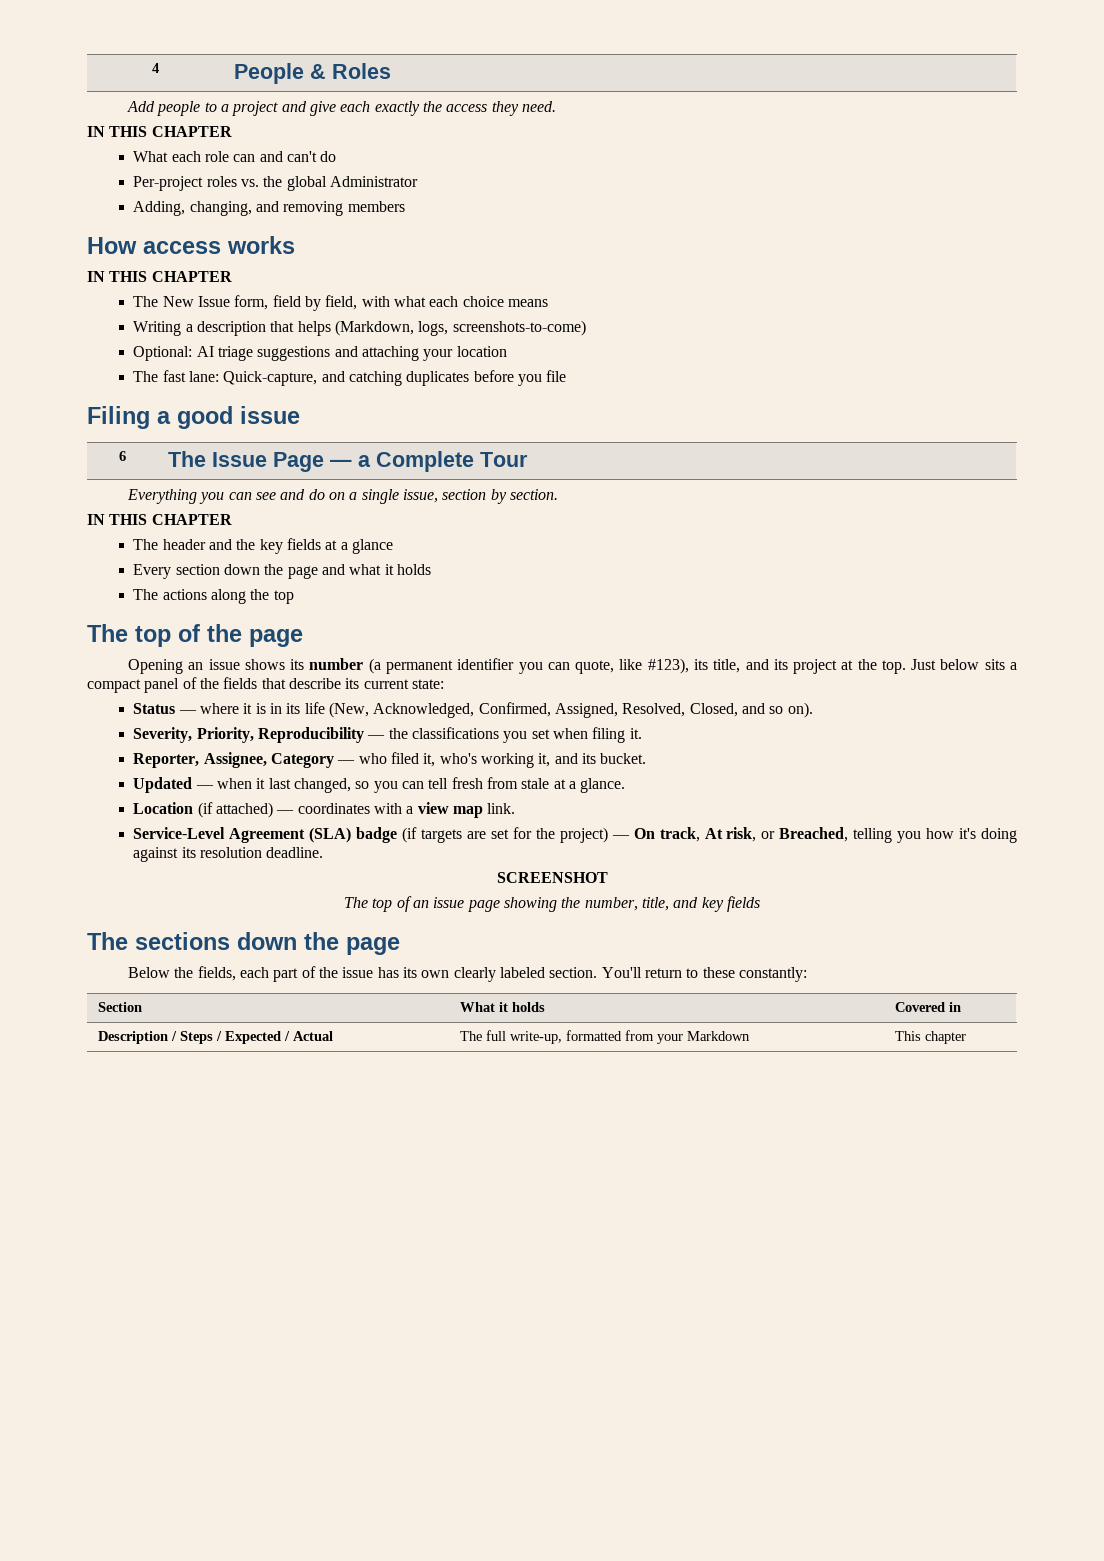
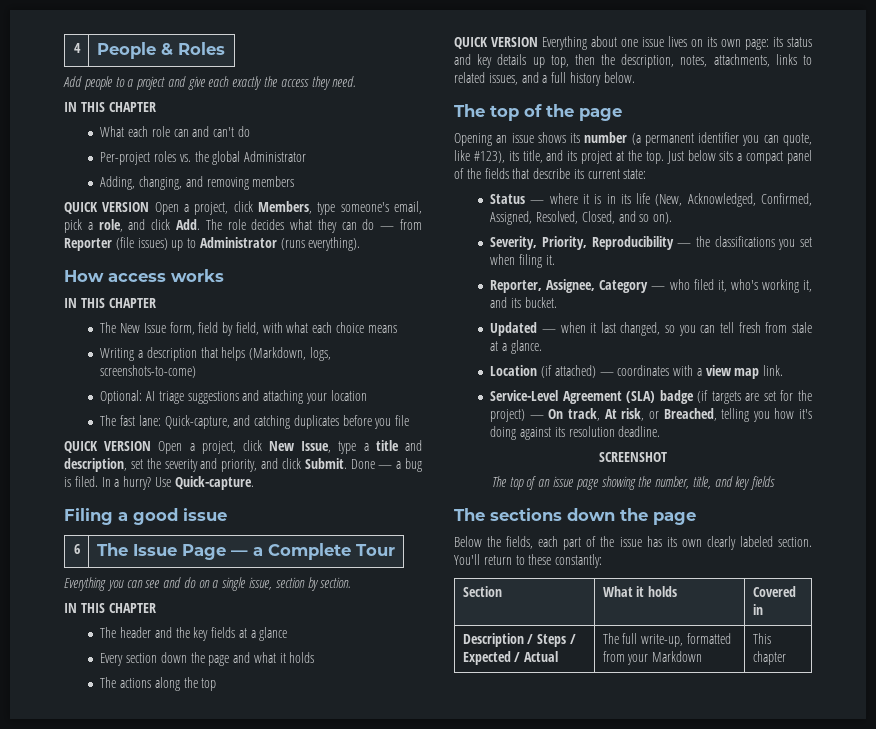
+ QUICK VERSION Open a project, click Members, type someone's email, pick a role, and click Add. The role decides what they can do — from Reporter (file issues) up to Administrator (runs everything).
+ QUICK VERSION Open a project, click New Issue, type a title and description, set the severity and priority, and click Submit. Done — a bug is filed. In a hurry? Use Quick-capture.
+ QUICK VERSION Everything about one issue lives on its own page: its status and key details up top, then the description, notes, attachments, links to related issues, and a full history below.

